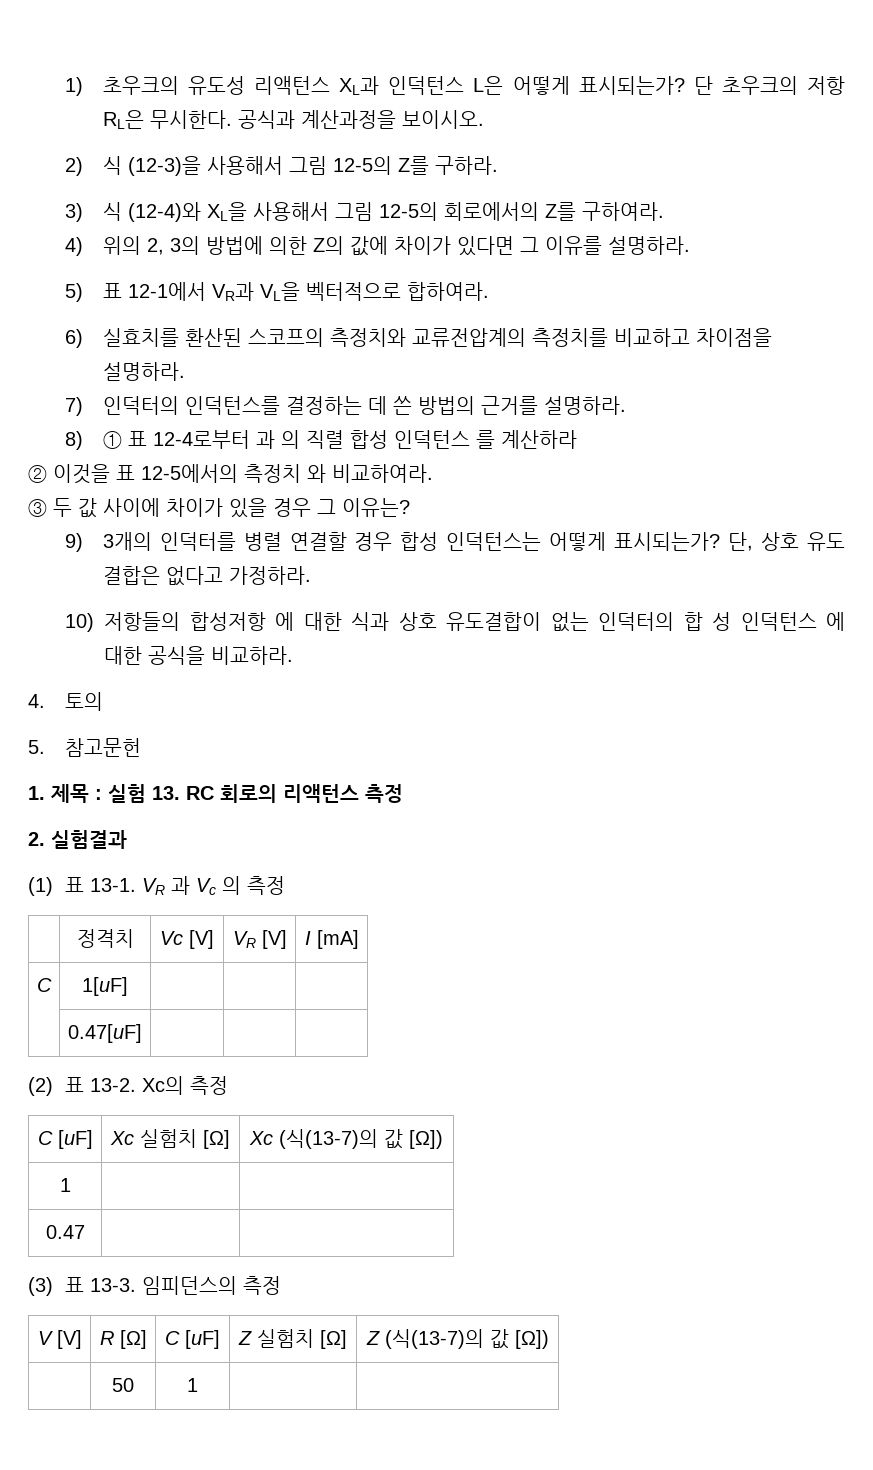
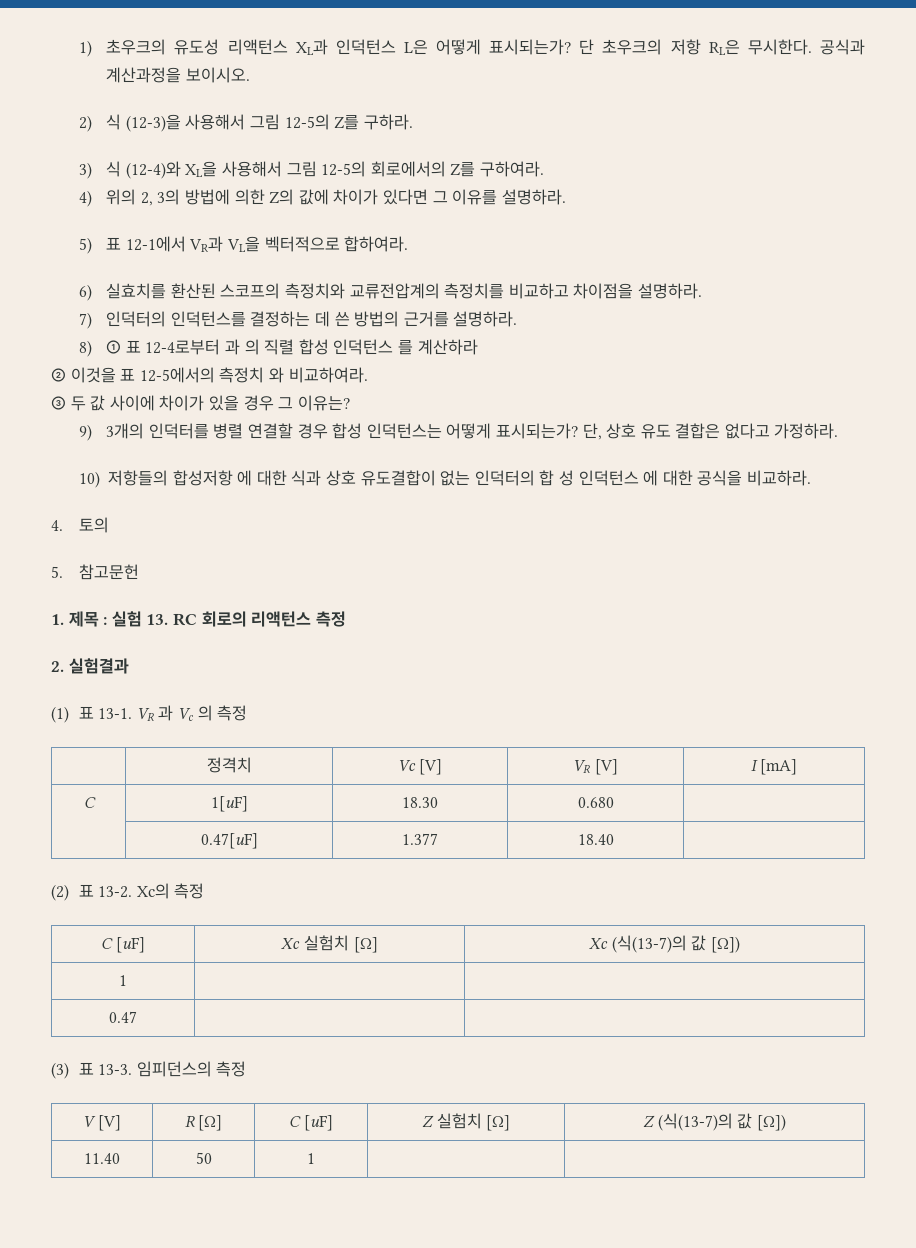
- C | 1[uF] | | |
+ C | 1[uF] | 18.30 | 0.680 |
- | 0.47[uF] | | |
+ | 0.47[uF] | 1.377 | 18.40 |
- | 50 | 1 | |
+ 11.40 | 50 | 1 | |

